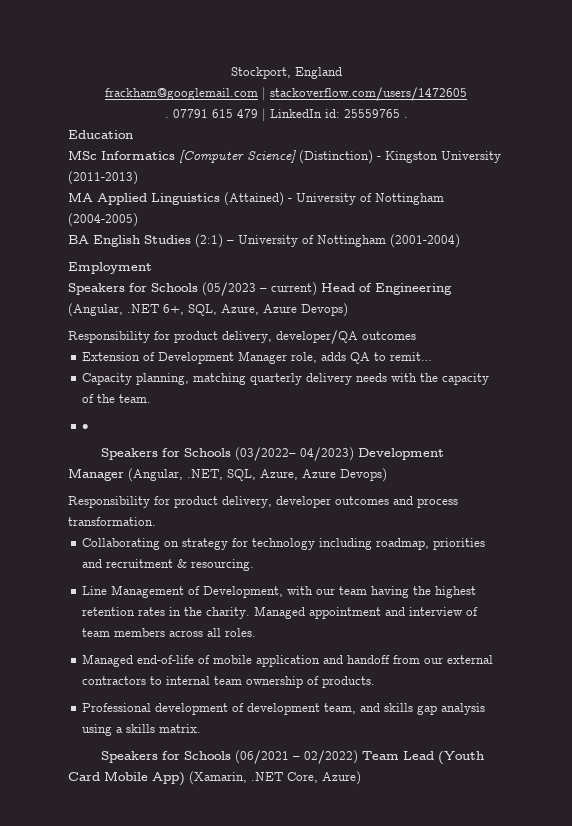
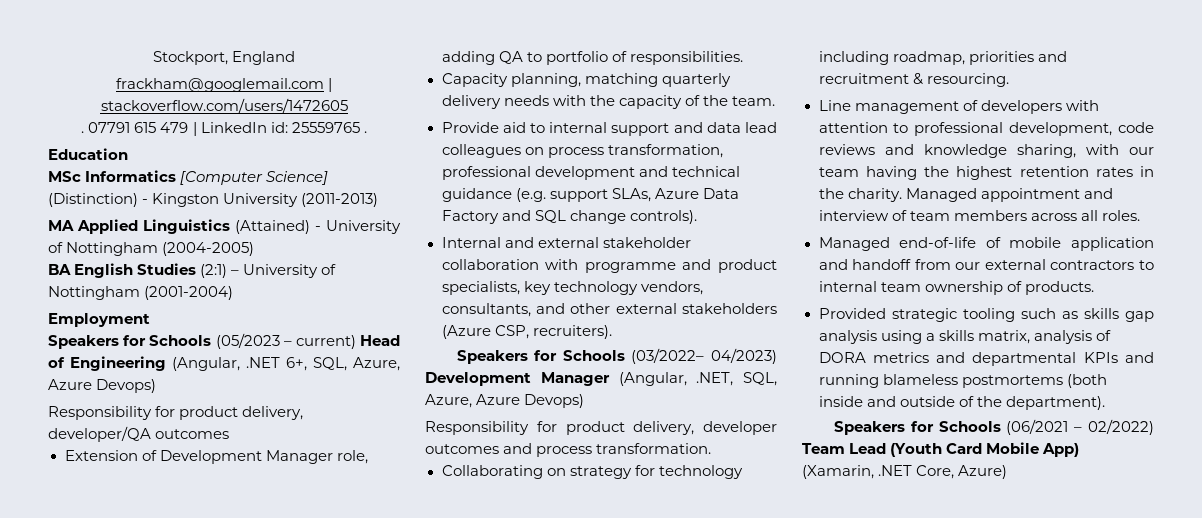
- Extension of Development Manager role, adds QA to remit…
+ Extension of Development Manager role, adding QA to portfolio of responsibilities.
- •
+ Provide aid to internal support and data lead colleagues on process transformation, professional development and technical guidance (e.g. support SLAs, Azure Data Factory and SQL change controls).
+ Internal and external stakeholder collaboration with programme and product specialists, key technology vendors, consultants, and other external stakeholders (Azure CSP, recruiters).
- Line Management of Development, with our team having the highest retention rates in the charity.
+ Line management of developers with attention to professional development, code reviews and knowledge sharing, with our team having the highest retention rates in the charity.
- Professional development of development team, and skills gap analysis using a skills matrix.
+ Provided strategic tooling such as skills gap analysis using a skills matrix, analysis of DORA metrics and departmental KPIs and running blameless postmortems (both inside and outside of the department).

